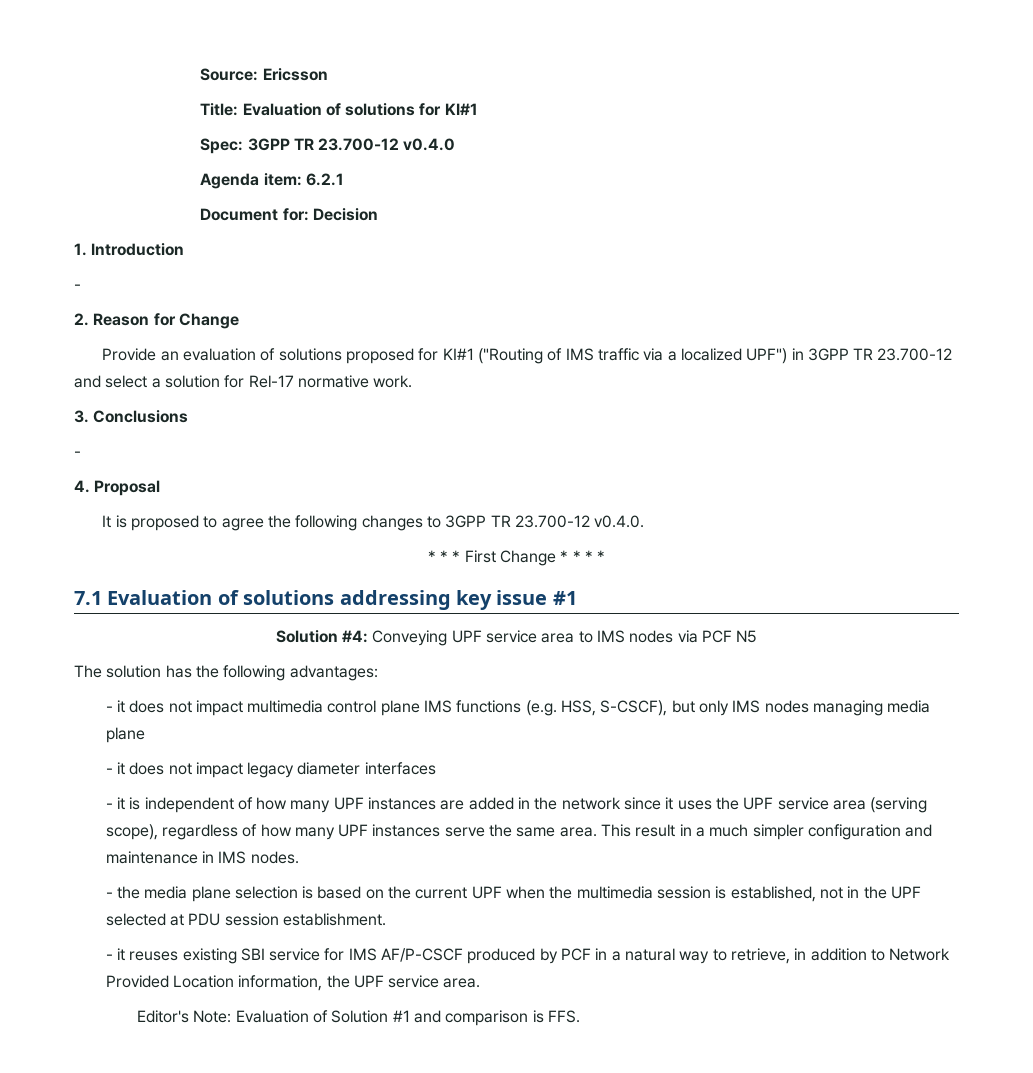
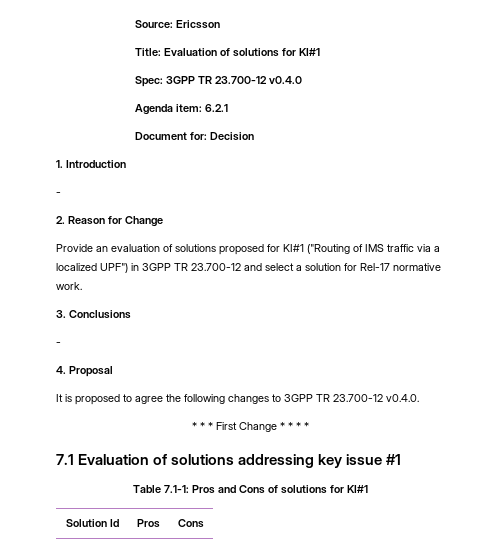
- Solution #4: Conveying UPF service area to IMS nodes via PCF N5
- The solution has the following advantages:
- - it does not impact multimedia control plane IMS functions (e.g. HSS, S-CSCF), but only IMS nodes managing media plane
- - it does not impact legacy diameter interfaces
- - it is independent of how many UPF instances are added in the network since it uses the UPF service area (serving scope), regardless of how many UPF instances serve the same area. This result in a much simpler configuration and maintenance in IMS nodes.
- - the media plane selection is based on the current UPF when the multimedia session is established, not in the UPF selected at PDU session establishment.
- - it reuses existing SBI service for IMS AF/P-CSCF produced by PCF in a natural way to retrieve, in addition to Network Provided Location information, the UPF service area.
- Editor's Note: Evaluation of Solution #1 and comparison is FFS.
+ Table 7.1-1: Pros and Cons of solutions for KI#1
+ Solution Id | Pros | Cons

